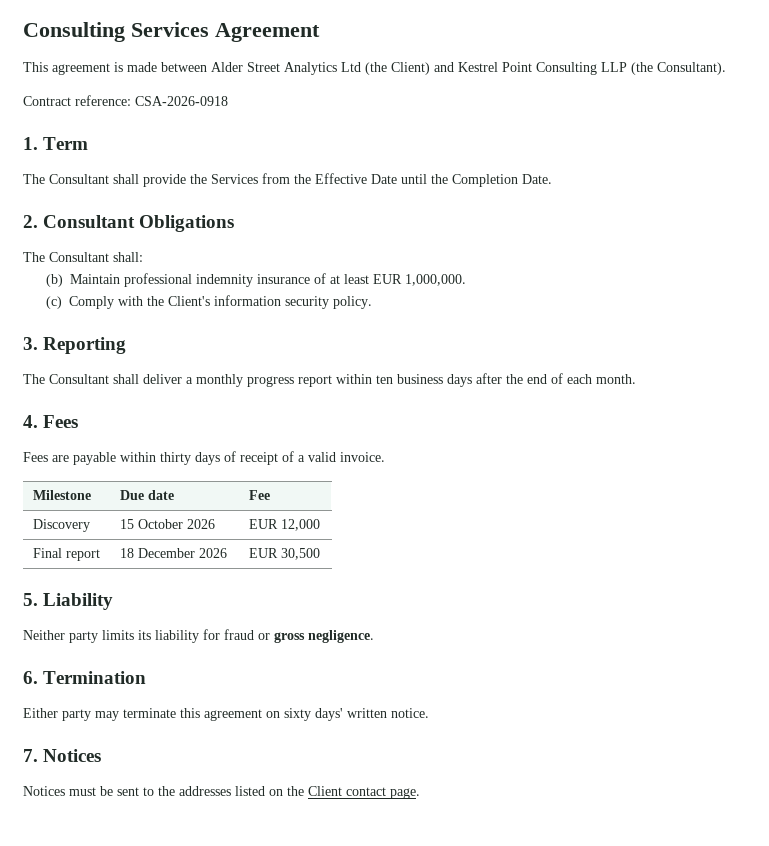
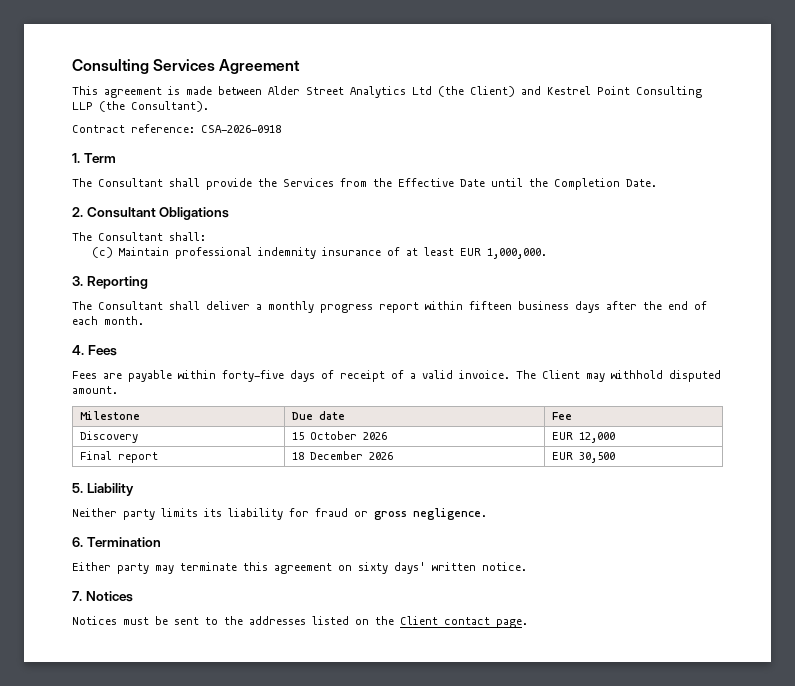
- (b) Maintain professional indemnity insurance of at least EUR 1,000,000.
+ (c) Maintain professional indemnity insurance of at least EUR 1,000,000.
- (c) Comply with the Client's information security policy.
- The Consultant shall deliver a monthly progress report within ten business days after the end of each month.
+ The Consultant shall deliver a monthly progress report within fifteen business days after the end of each month.
- Fees are payable within thirty days of receipt of a valid invoice.
+ Fees are payable within forty-five days of receipt of a valid invoice. The Client may withhold disputed amount.

